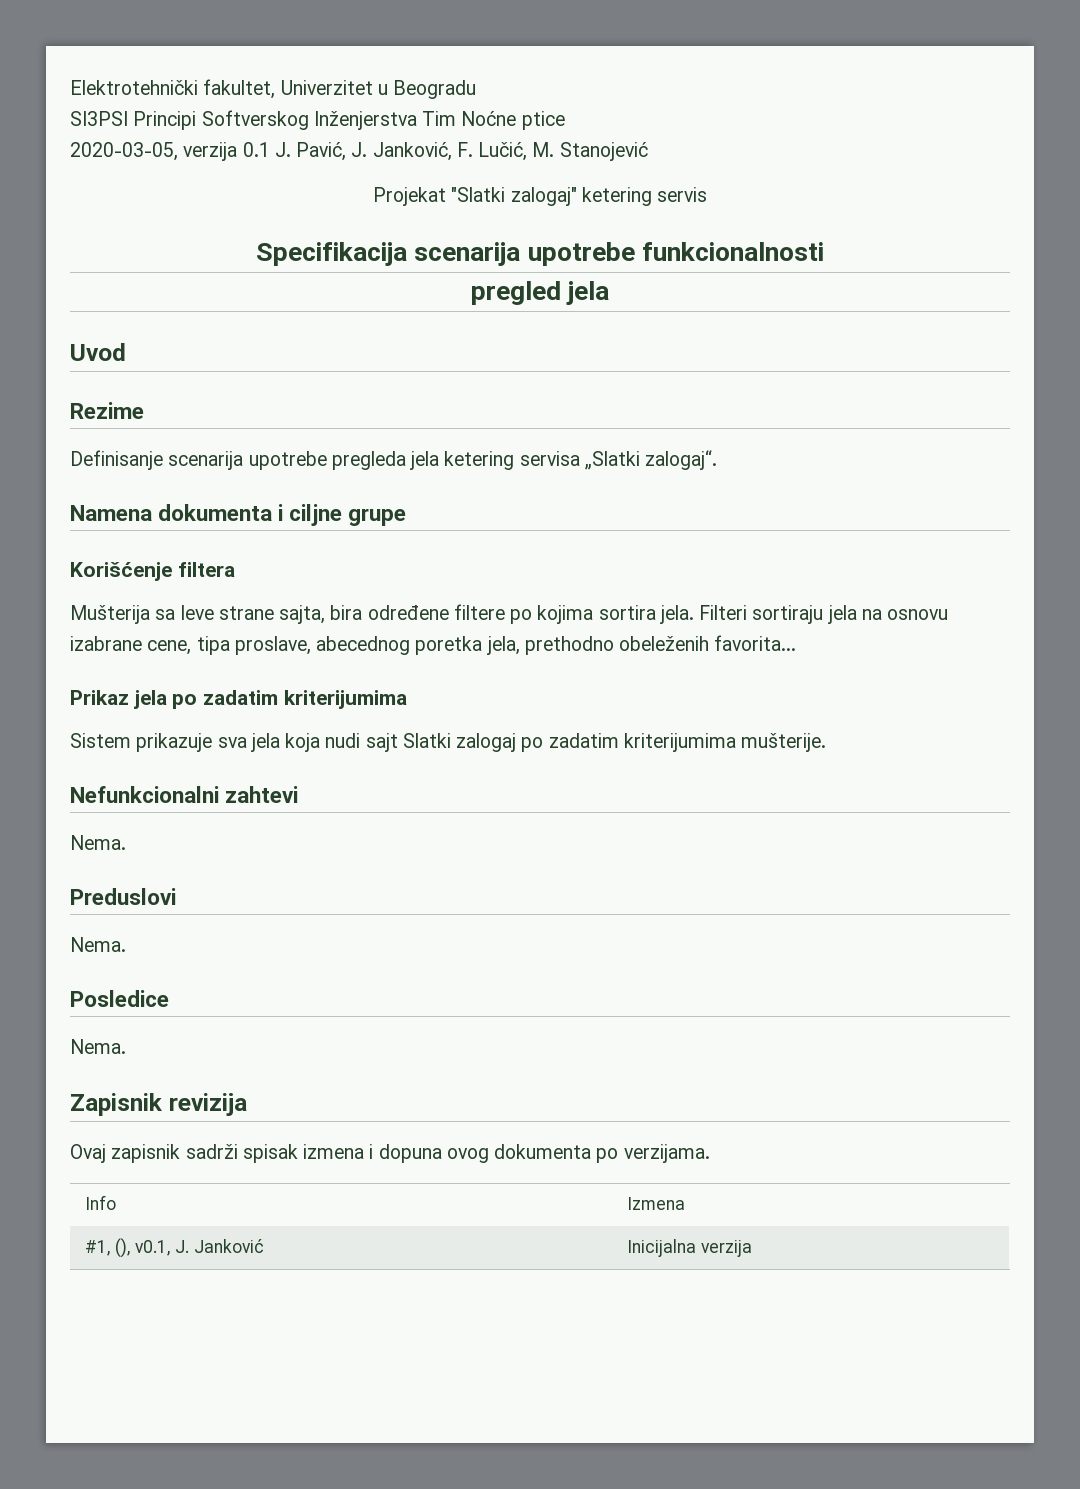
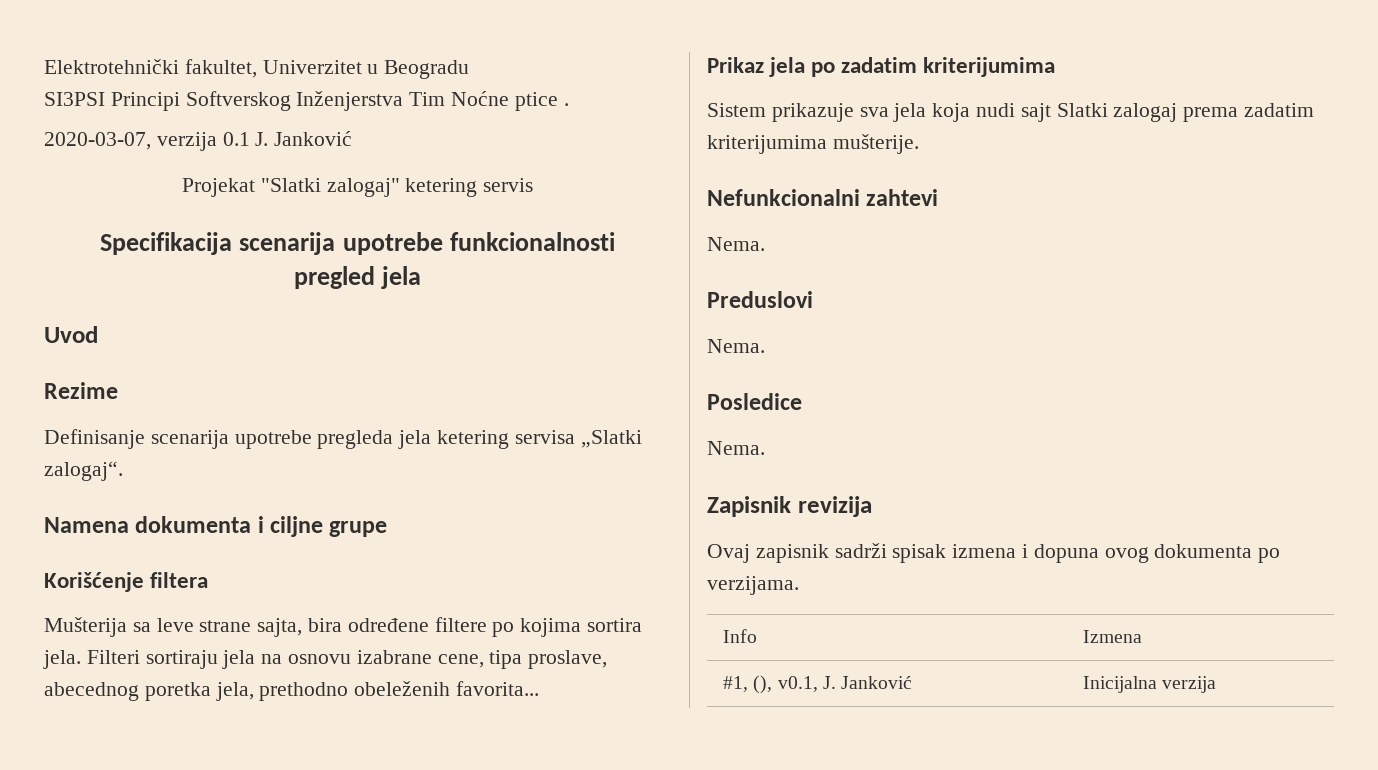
- SI3PSI Principi Softverskog Inženjerstva Tim Noćne ptice
- 2020-03-05, verzija 0.1 J. Pavić, J. Janković, F. Lučić, M. Stanojević
+ SI3PSI Principi Softverskog Inženjerstva Tim Noćne ptice .
+ 2020-03-07, verzija 0.1 J. Janković
- Sistem prikazuje sva jela koja nudi sajt Slatki zalogaj po zadatim kriterijumima mušterije.
+ Sistem prikazuje sva jela koja nudi sajt Slatki zalogaj prema zadatim kriterijumima mušterije.

